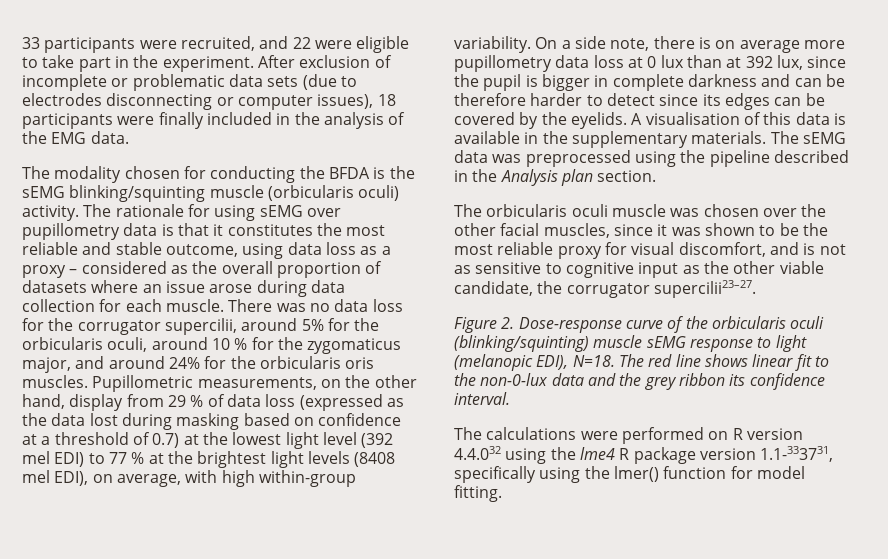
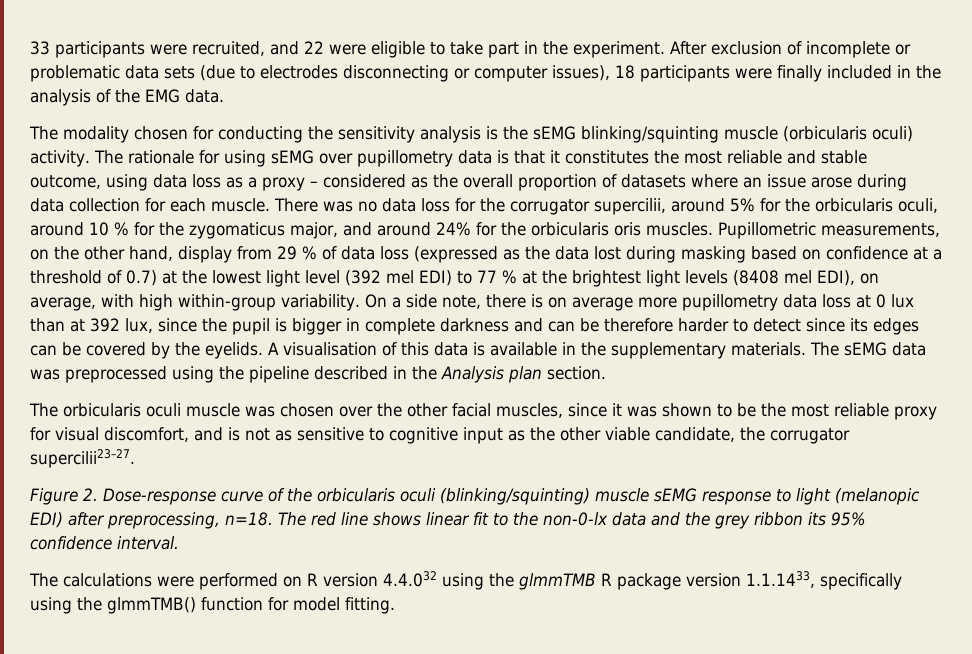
- The modality chosen for conducting the BFDA is the sEMG blinking/squinting muscle (orbicularis oculi) activity.
+ The modality chosen for conducting the sensitivity analysis is the sEMG blinking/squinting muscle (orbicularis oculi) activity.
- Figure 2. Dose-response curve of the orbicularis oculi (blinking/squinting) muscle sEMG response to light (melanopic EDI), N=18.
+ Figure 2. Dose-response curve of the orbicularis oculi (blinking/squinting) muscle sEMG response to light (melanopic EDI) after preprocessing, n=18.
- The red line shows linear fit to the non-0-lux data and the grey ribbon its confidence interval.
+ The red line shows linear fit to the non-0-lx data and the grey ribbon its 95% confidence interval.
- The calculations were performed on R version 4.4.032 using the lme4 R package version 1.1-333731, specifically using the lmer() function for model fitting.
+ The calculations were performed on R version 4.4.032 using the glmmTMB R package version 1.1.1433, specifically using the glmmTMB() function for model fitting.

